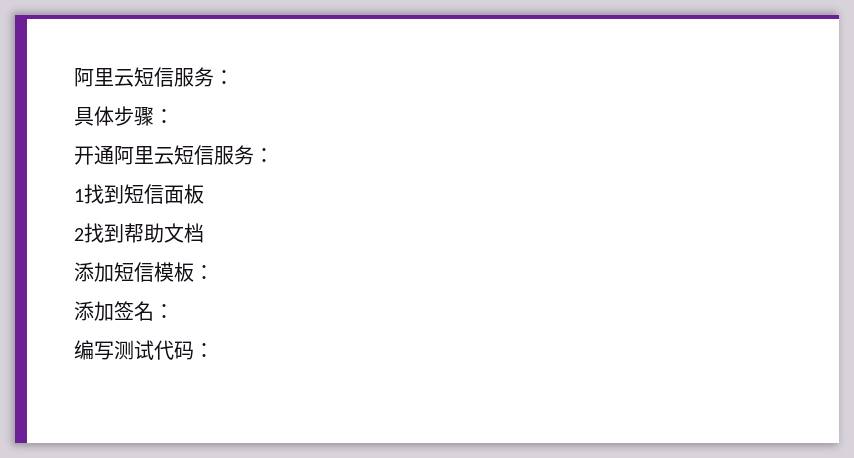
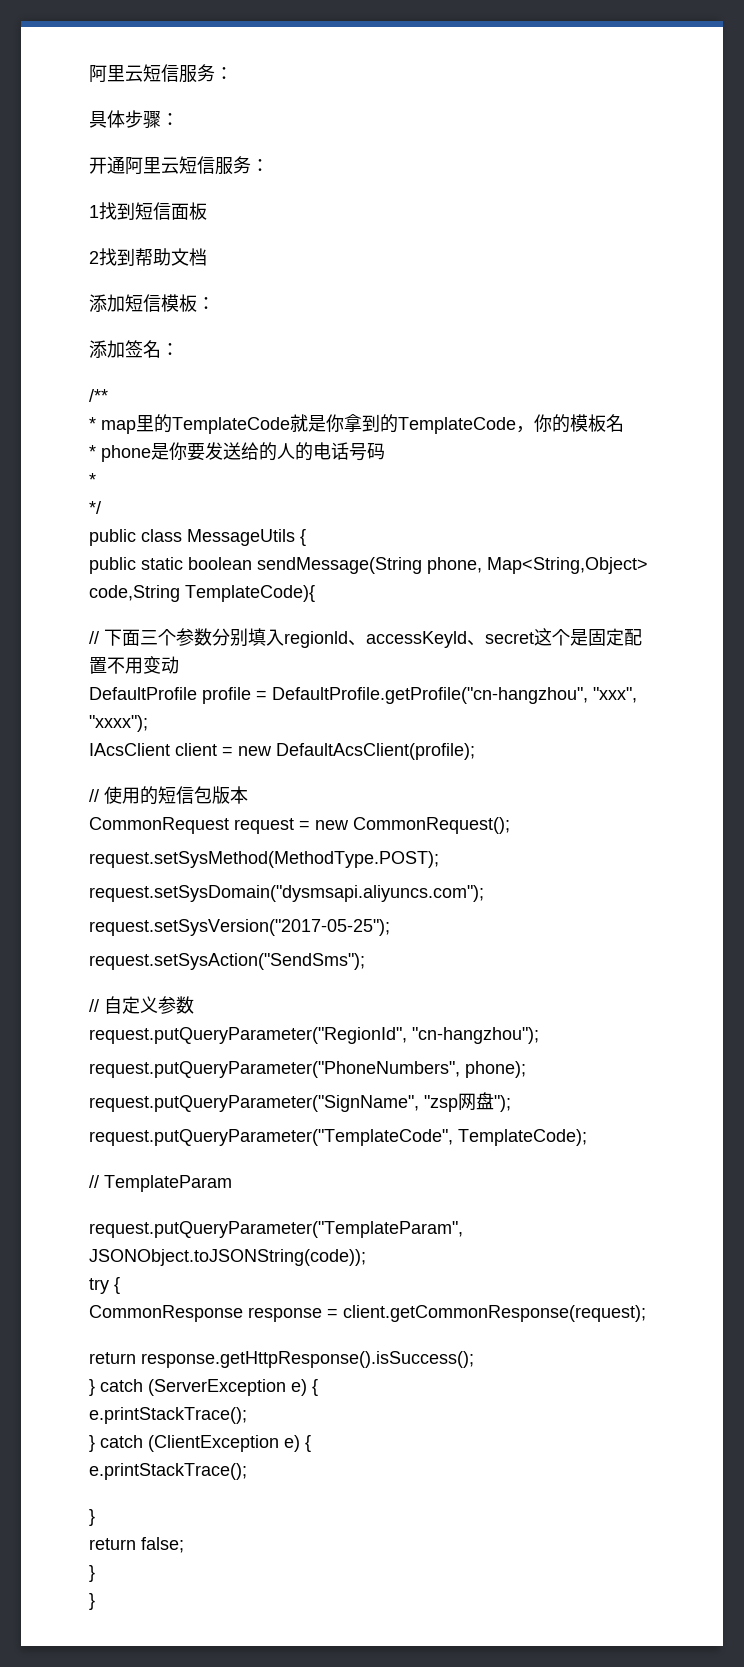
- 编写测试代码：
+ /**
+ * map里的TemplateCode就是你拿到的TemplateCode，你的模板名
+ * phone是你要发送给的人的电话号码
+ *
+ */
+ public class MessageUtils {
+ public static boolean sendMessage(String phone, Map<String,Object> code,String TemplateCode){
+ // 下面三个参数分别填入regionld、accessKeyld、secret这个是固定配置不用变动
+ DefaultProfile profile = DefaultProfile.getProfile("cn-hangzhou", "xxx", "xxxx");
+ IAcsClient client = new DefaultAcsClient(profile);
+ // 使用的短信包版本
+ CommonRequest request = new CommonRequest();
+ request.setSysMethod(MethodType.POST);
+ request.setSysDomain("dysmsapi.aliyuncs.com");
+ request.setSysVersion("2017-05-25");
+ request.setSysAction("SendSms");
+ // 自定义参数
+ request.putQueryParameter("RegionId", "cn-hangzhou");
+ request.putQueryParameter("PhoneNumbers", phone);
+ request.putQueryParameter("SignName", "zsp网盘");
+ request.putQueryParameter("TemplateCode", TemplateCode);
+ // TemplateParam
+ request.putQueryParameter("TemplateParam", JSONObject.toJSONString(code));
+ try {
+ CommonResponse response = client.getCommonResponse(request);
+ return response.getHttpResponse().isSuccess();
+ } catch (ServerException e) {
+ e.printStackTrace();
+ } catch (ClientException e) {
+ e.printStackTrace();
+ }
+ return false;
+ }
+ }

